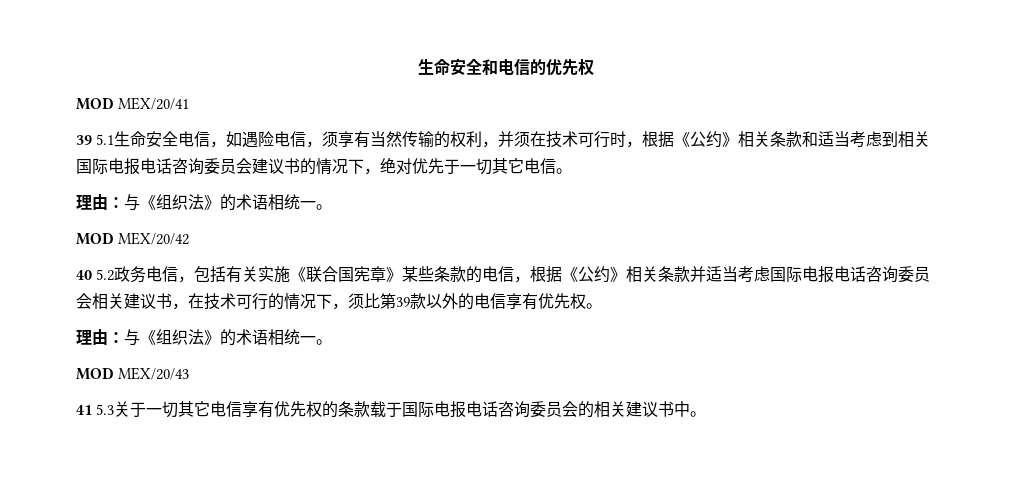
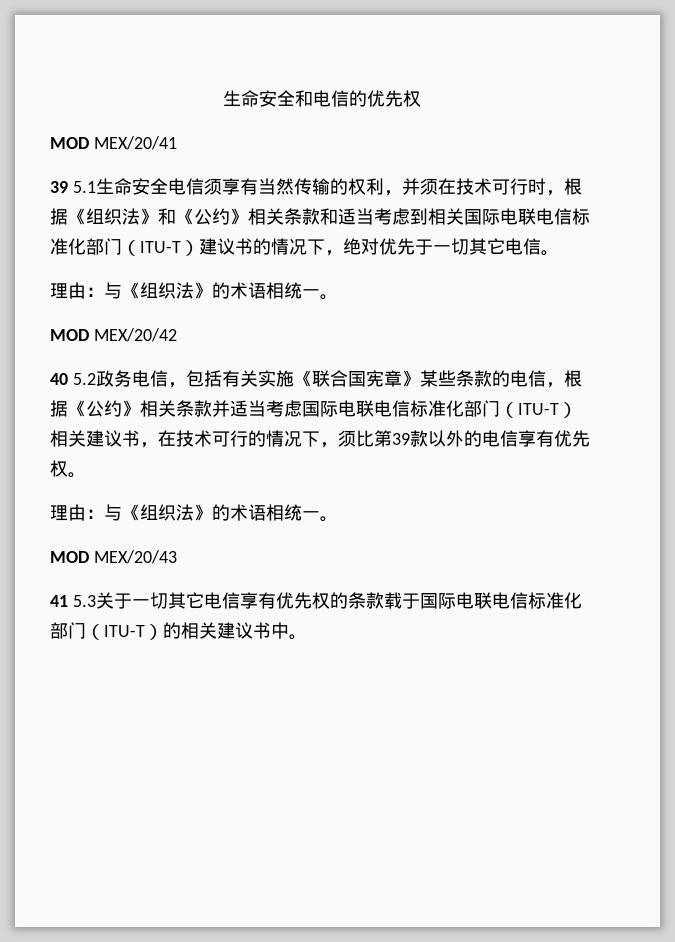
- 39 5.1生命安全电信，如遇险电信，须享有当然传输的权利，并须在技术可行时，根据《公约》相关条款和适当考虑到相关国际电报电话咨询委员会建议书的情况下，绝对优先于一切其它电信。
+ 39 5.1生命安全电信须享有当然传输的权利，并须在技术可行时，根据《组织法》和《公约》相关条款和适当考虑到相关国际电联电信标准化部门（ITU-T）建议书的情况下，绝对优先于一切其它电信。
- 40 5.2政务电信，包括有关实施《联合国宪章》某些条款的电信，根据《公约》相关条款并适当考虑国际电报电话咨询委员会相关建议书，在技术可行的情况下，须比第39款以外的电信享有优先权。
+ 40 5.2政务电信，包括有关实施《联合国宪章》某些条款的电信，根据《公约》相关条款并适当考虑国际电联电信标准化部门（ITU-T）相关建议书，在技术可行的情况下，须比第39款以外的电信享有优先权。
- 41 5.3关于一切其它电信享有优先权的条款载于国际电报电话咨询委员会的相关建议书中。
+ 41 5.3关于一切其它电信享有优先权的条款载于国际电联电信标准化部门（ITU-T）的相关建议书中。

